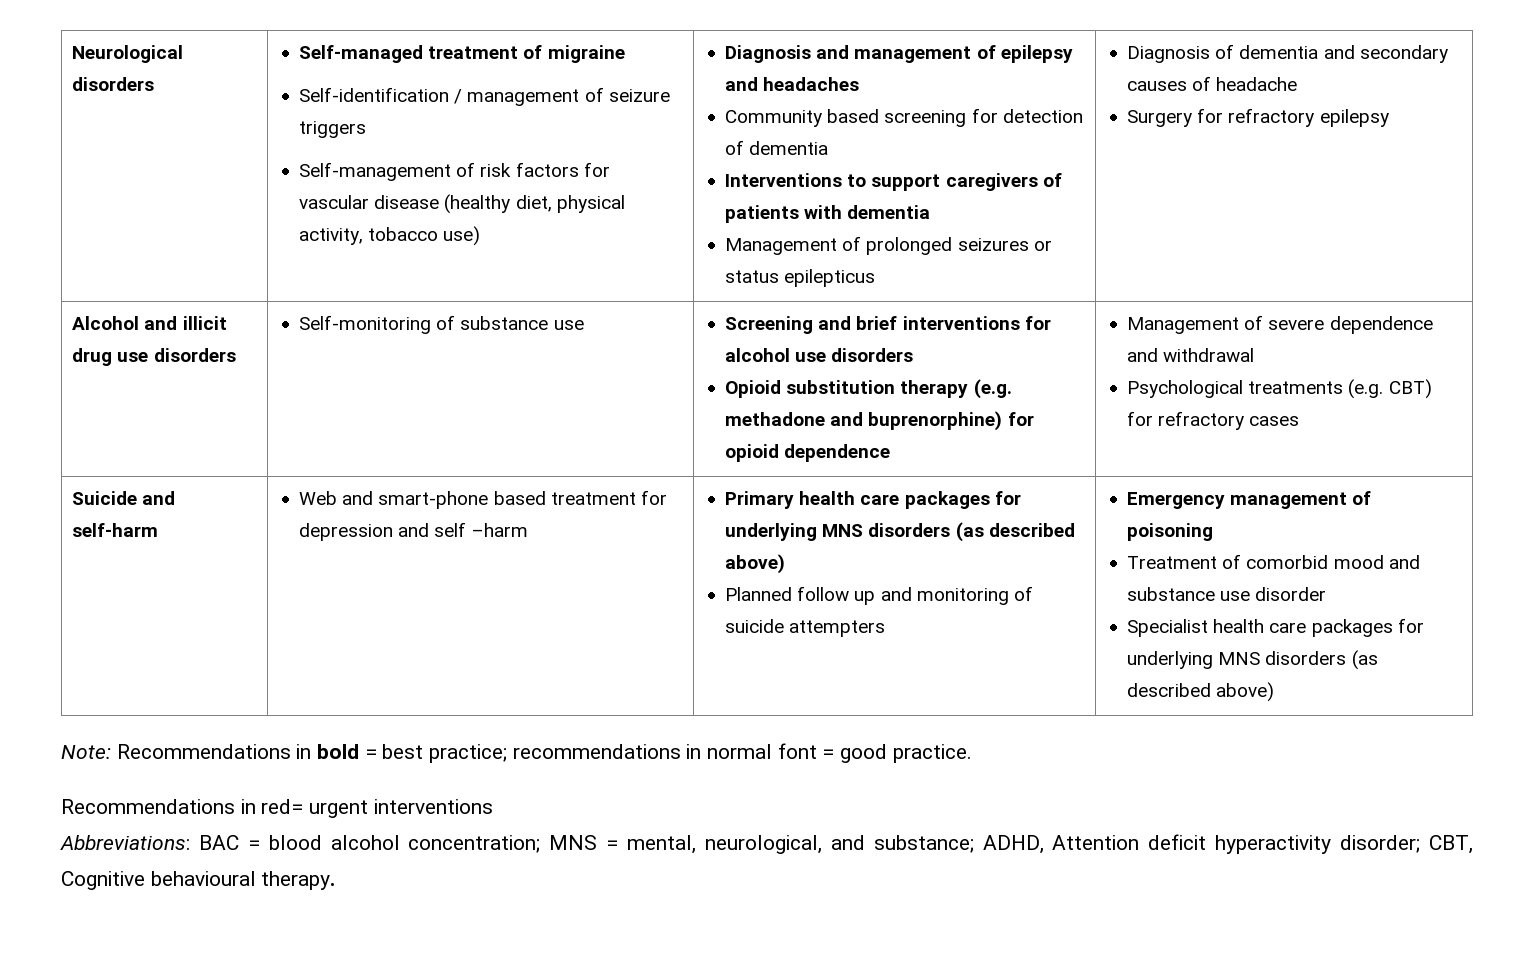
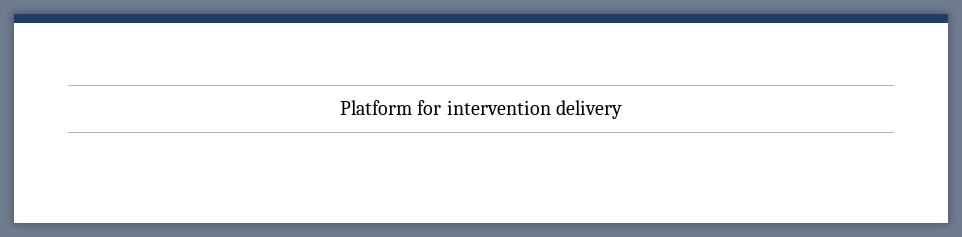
- Neurological disorders | Self-managed treatment of migraine
- Self-identification / management of seizure triggers
- Self-management of risk factors for vascular disease (healthy diet, physical activity, tobacco use) | Diagnosis and management of epilepsy and headaches
- Community based screening for detection of dementia
- Interventions to support caregivers of patients with dementia
- Management of prolonged seizures or status epilepticus | Diagnosis of dementia and secondary causes of headache
- Surgery for refractory epilepsy
- Alcohol and illicit drug use disorders | Self-monitoring of substance use | Screening and brief interventions for alcohol use disorders
- Opioid substitution therapy (e.g. methadone and buprenorphine) for opioid dependence | Management of severe dependence and withdrawal
- Psychological treatments (e.g. CBT) for refractory cases
- Suicide and self-harm | Web and smart-phone based treatment for depression and self –harm | Primary health care packages for underlying MNS disorders (as described above)
- Planned follow up and monitoring of suicide attempters | Emergency management of poisoning
- Treatment of comorbid mood and substance use disorder
- Specialist health care packages for underlying MNS disorders (as described above)
- Note: Recommendations in bold = best practice; recommendations in normal font = good practice.
- Recommendations in red= urgent interventions
- Abbreviations: BAC = blood alcohol concentration; MNS = mental, neurological, and substance; ADHD, Attention deficit hyperactivity disorder; CBT, Cognitive behavioural therapy.
+ Platform for intervention delivery

